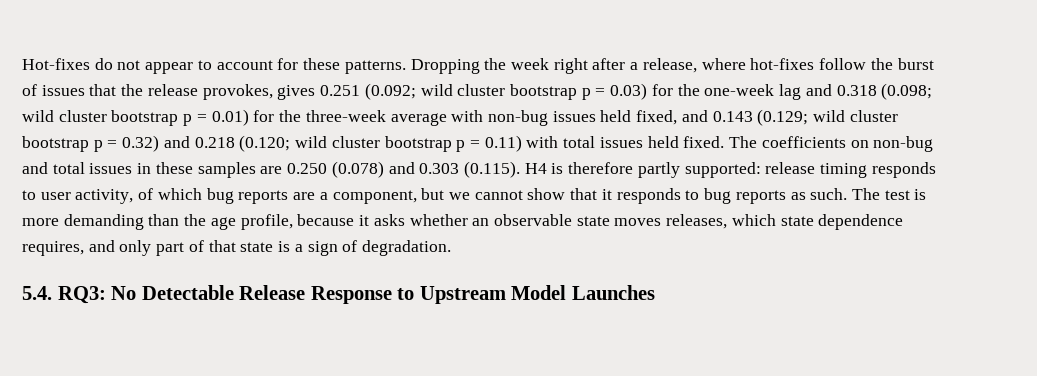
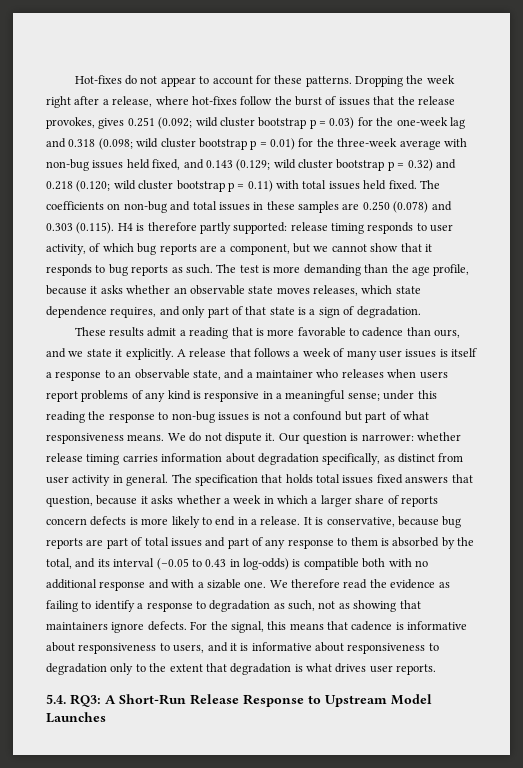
+ These results admit a reading that is more favorable to cadence than ours, and we state it explicitly. A release that follows a week of many user issues is itself a response to an observable state, and a maintainer who releases when users report problems of any kind is responsive in a meaningful sense; under this reading the response to non-bug issues is not a confound but part of what responsiveness means. We do not dispute it. Our question is narrower: whether release timing carries information about degradation specifically, as distinct from user activity in general. The specification that holds total issues fixed answers that question, because it asks whether a week in which a larger share of reports concern defects is more likely to end in a release. It is conservative, because bug reports are part of total issues and part of any response to them is absorbed by the total, and its interval (−0.05 to 0.43 in log-odds) is compatible both with no additional response and with a sizable one. We therefore read the evidence as failing to identify a response to degradation as such, not as showing that maintainers ignore defects. For the signal, this means that cadence is informative about responsiveness to users, and it is informative about responsiveness to degradation only to the extent that degradation is what drives user reports.
- 5.4. RQ3: No Detectable Release Response to Upstream Model Launches
+ 5.4. RQ3: A Short-Run Release Response to Upstream Model Launches

